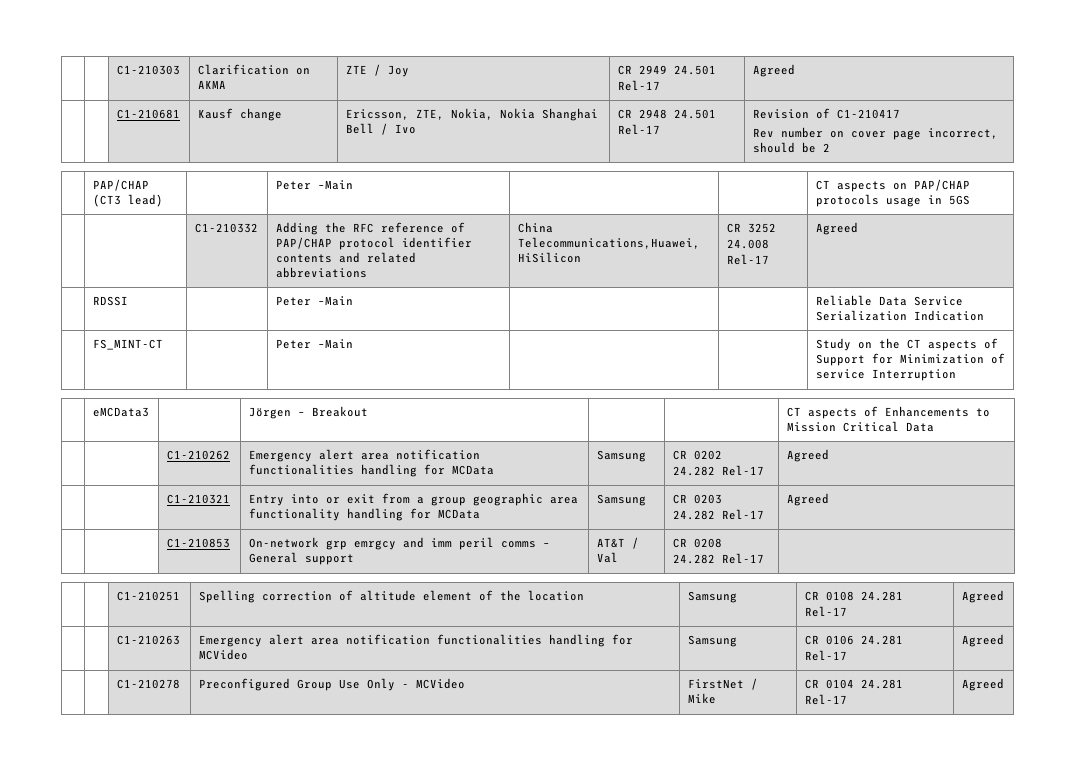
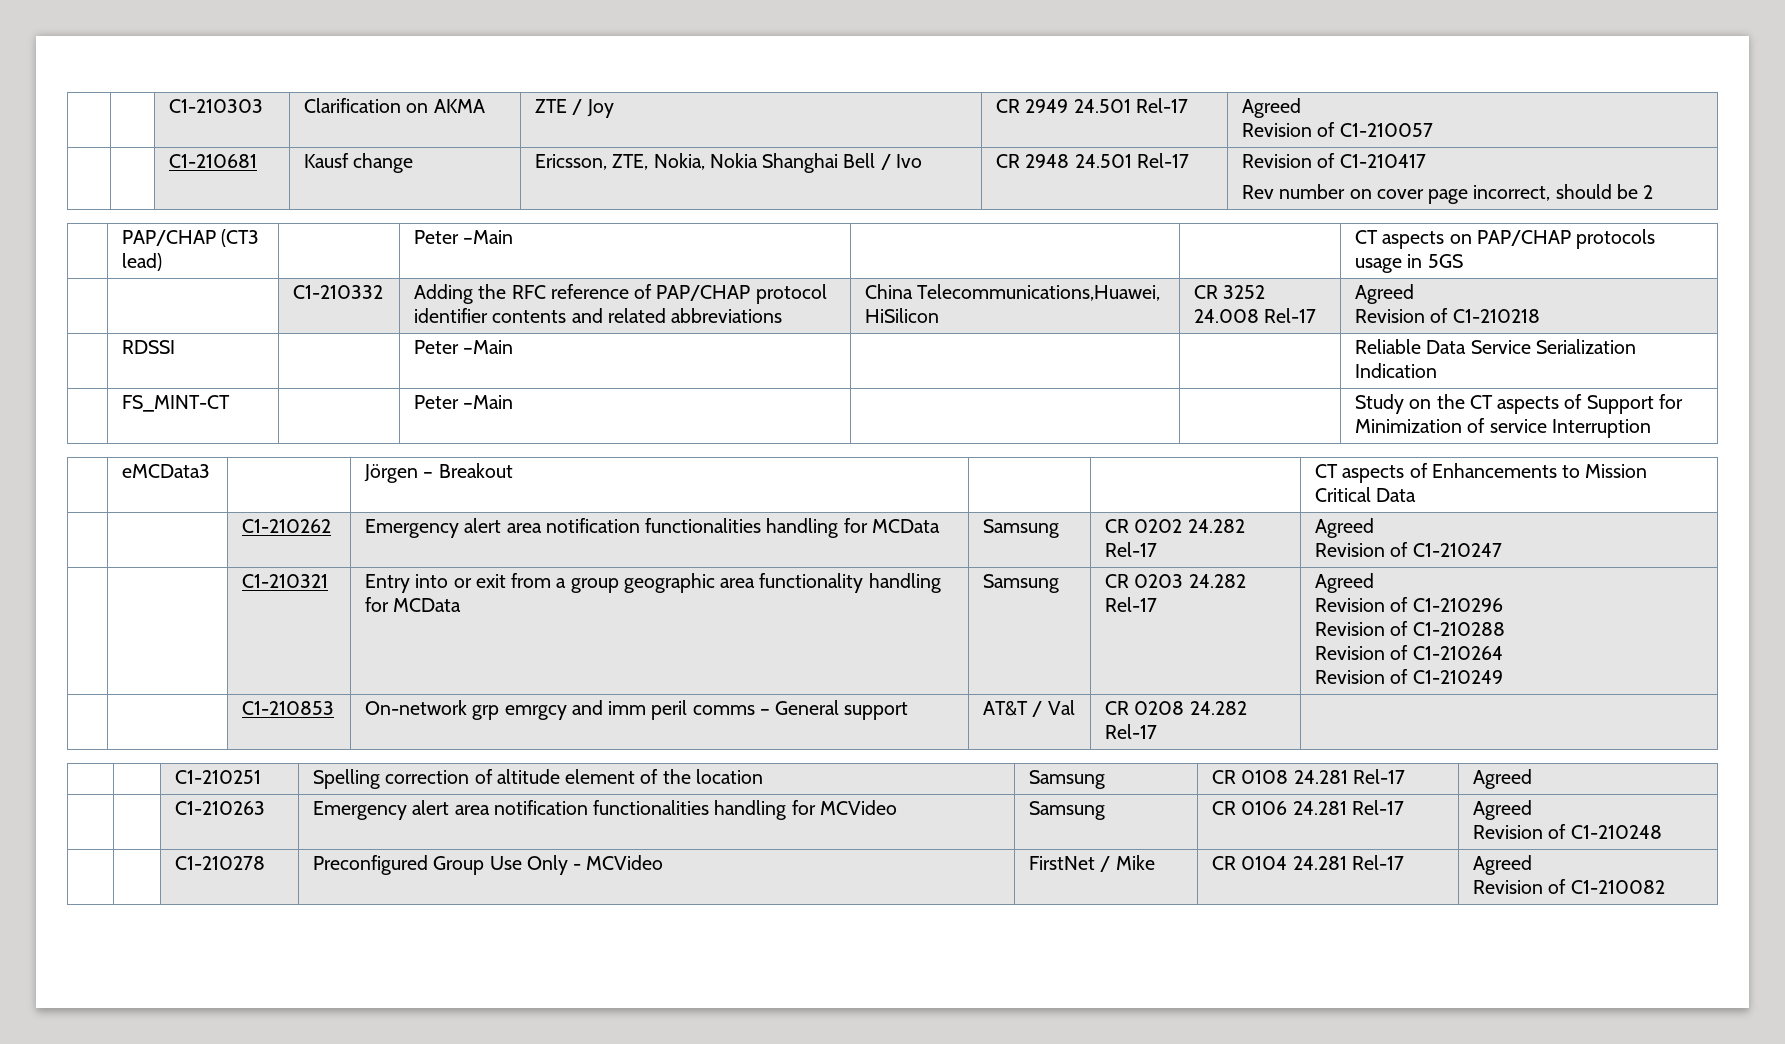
  | | C1-210303 | Clarification on AKMA | ZTE / Joy | CR 2949 24.501 Rel-17 | Agreed
+ Revision of C1-210057
  | | C1-210332 | Adding the RFC reference of PAP/CHAP protocol identifier contents and related abbreviations | China Telecommunications,Huawei, HiSilicon | CR 3252 24.008 Rel-17 | Agreed
+ Revision of C1-210218
  | | C1-210262 | Emergency alert area notification functionalities handling for MCData | Samsung | CR 0202 24.282 Rel-17 | Agreed
+ Revision of C1-210247
  | | C1-210321 | Entry into or exit from a group geographic area functionality handling for MCData | Samsung | CR 0203 24.282 Rel-17 | Agreed
+ Revision of C1-210296
+ Revision of C1-210288
+ Revision of C1-210264
+ Revision of C1-210249
  | | C1-210263 | Emergency alert area notification functionalities handling for MCVideo | Samsung | CR 0106 24.281 Rel-17 | Agreed
+ Revision of C1-210248
  | | C1-210278 | Preconfigured Group Use Only - MCVideo | FirstNet / Mike | CR 0104 24.281 Rel-17 | Agreed
+ Revision of C1-210082

